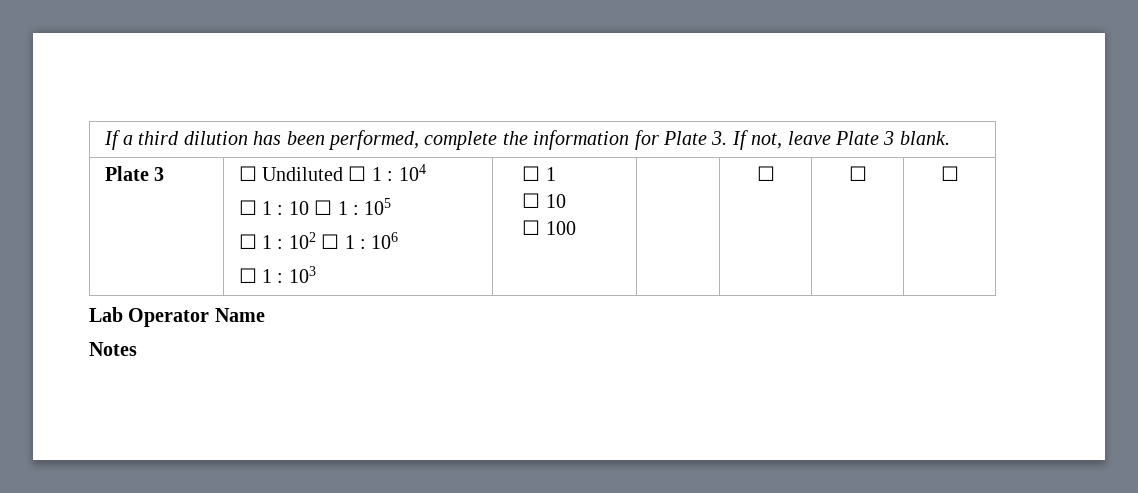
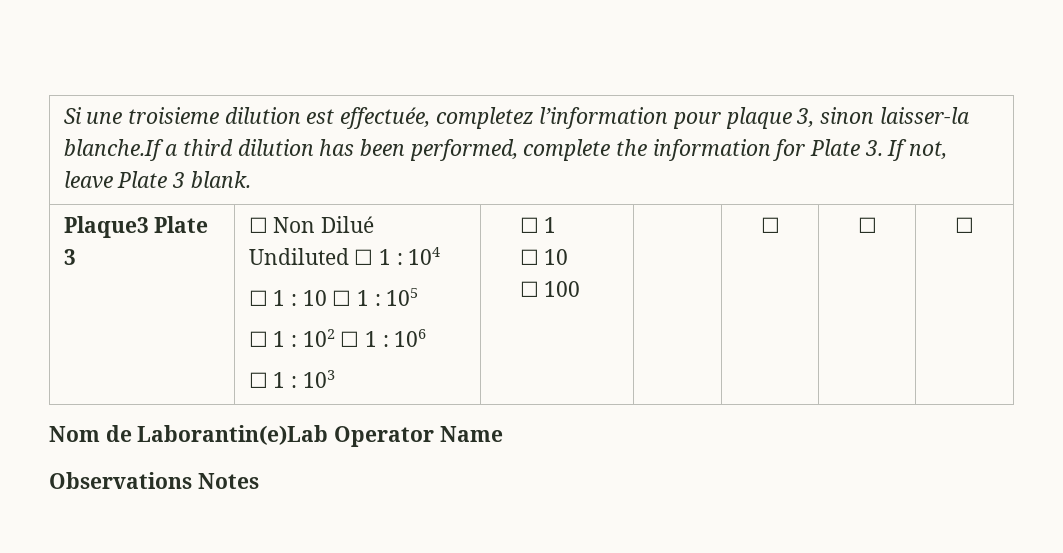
- If a third dilution has been performed, complete the information for Plate 3. If not, leave Plate 3 blank.
+ Si une troisieme dilution est effectuée, completez l’information pour plaque 3, sinon laisser-la blanche.If a third dilution has been performed, complete the information for Plate 3. If not, leave Plate 3 blank.
- Plate 3 | ☐ Undiluted ☐ 1 : 104
+ Plaque3 Plate 3 | ☐ Non Dilué Undiluted ☐ 1 : 104
- Lab Operator Name
+ Nom de Laborantin(e)Lab Operator Name
- Notes
+ Observations Notes

